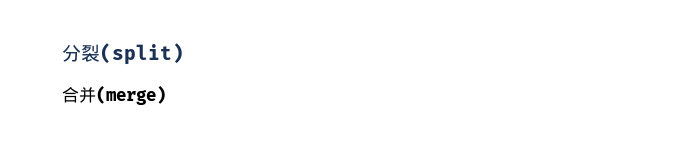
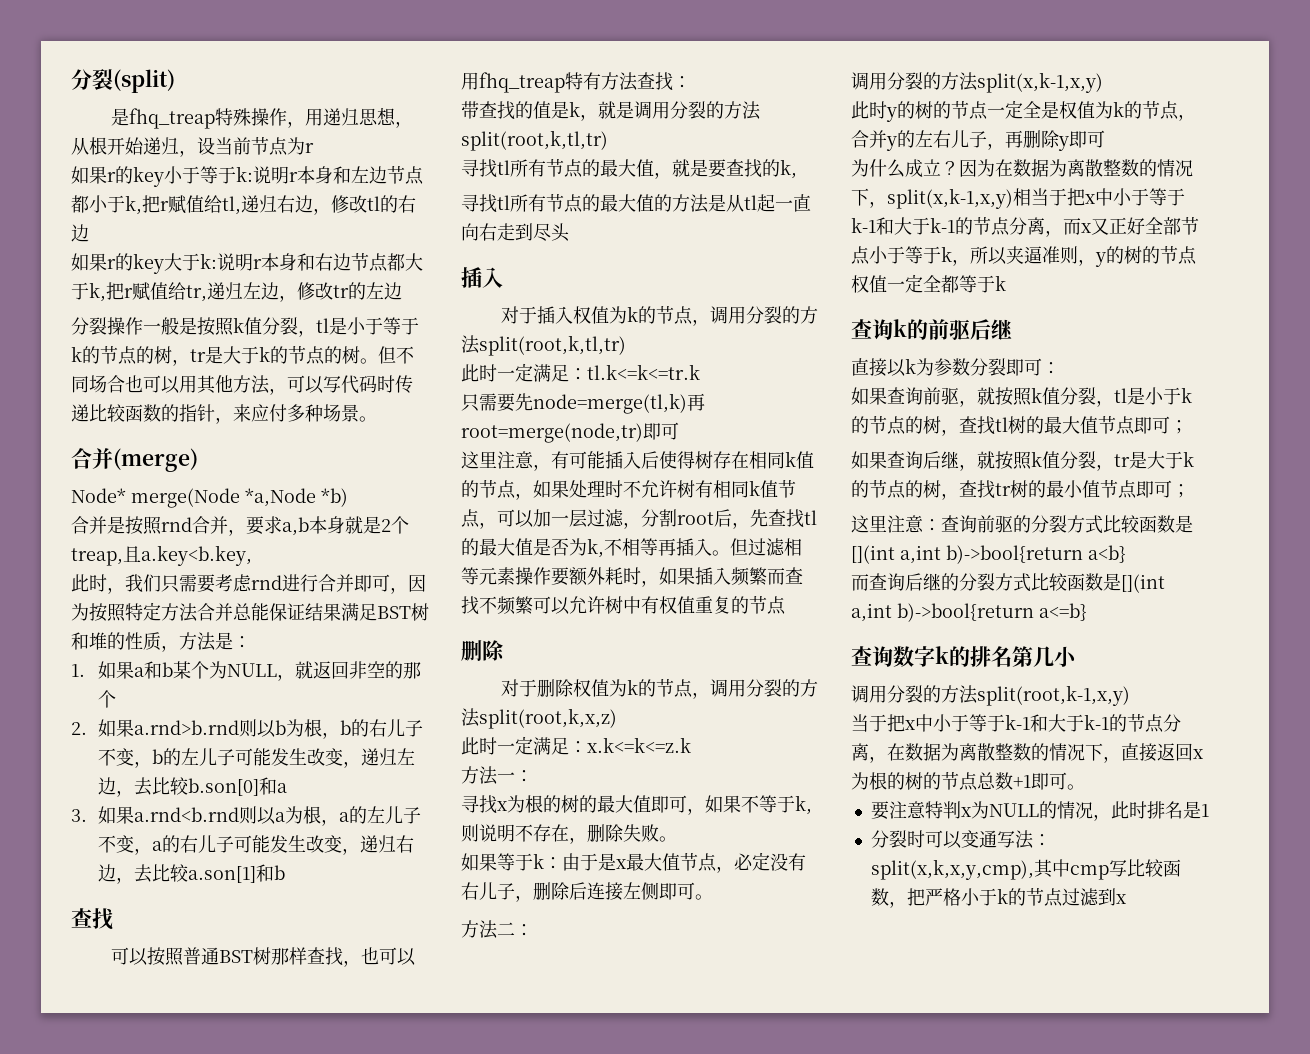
+ 是fhq_treap特殊操作，用递归思想，从根开始递归，设当前节点为r
+ 如果r的key小于等于k:说明r本身和左边节点都小于k,把r赋值给tl,递归右边，修改tl的右边
+ 如果r的key大于k:说明r本身和右边节点都大于k,把r赋值给tr,递归左边，修改tr的左边
+ 分裂操作一般是按照k值分裂，tl是小于等于k的节点的树，tr是大于k的节点的树。但不同场合也可以用其他方法，可以写代码时传递比较函数的指针，来应付多种场景。
  合并(merge)
+ Node* merge(Node *a,Node *b)
+ 合并是按照rnd合并，要求a,b本身就是2个treap,且a.key<b.key,
+ 此时，我们只需要考虑rnd进行合并即可，因为按照特定方法合并总能保证结果满足BST树和堆的性质，方法是：
+ 1.如果a和b某个为NULL，就返回非空的那个
+ 2.如果a.rnd>b.rnd则以b为根，b的右儿子不变，b的左儿子可能发生改变，递归左边，去比较b.son[0]和a
+ 3.如果a.rnd<b.rnd则以a为根，a的左儿子不变，a的右儿子可能发生改变，递归右边，去比较a.son[1]和b
+ 查找
+ 可以按照普通BST树那样查找，也可以用fhq_treap特有方法查找：
+ 带查找的值是k，就是调用分裂的方法split(root,k,tl,tr)
+ 寻找tl所有节点的最大值，就是要查找的k,
+ 寻找tl所有节点的最大值的方法是从tl起一直向右走到尽头
+ 插入
+ 对于插入权值为k的节点，调用分裂的方法split(root,k,tl,tr)
+ 此时一定满足：tl.k<=k<=tr.k
+ 只需要先node=merge(tl,k)再root=merge(node,tr)即可
+ 这里注意，有可能插入后使得树存在相同k值的节点，如果处理时不允许树有相同k值节点，可以加一层过滤，分割root后，先查找tl的最大值是否为k,不相等再插入。但过滤相等元素操作要额外耗时，如果插入频繁而查找不频繁可以允许树中有权值重复的节点
+ 删除
+ 对于删除权值为k的节点，调用分裂的方法split(root,k,x,z)
+ 此时一定满足：x.k<=k<=z.k
+ 方法一：
+ 寻找x为根的树的最大值即可，如果不等于k,则说明不存在，删除失败。
+ 如果等于k：由于是x最大值节点，必定没有右儿子，删除后连接左侧即可。
+ 方法二：
+ 调用分裂的方法split(x,k-1,x,y)
+ 此时y的树的节点一定全是权值为k的节点，合并y的左右儿子，再删除y即可
+ 为什么成立？因为在数据为离散整数的情况下，split(x,k-1,x,y)相当于把x中小于等于k-1和大于k-1的节点分离，而x又正好全部节点小于等于k，所以夹逼准则，y的树的节点权值一定全都等于k
+ 查询k的前驱后继
+ 直接以k为参数分裂即可：
+ 如果查询前驱，就按照k值分裂，tl是小于k的节点的树，查找tl树的最大值节点即可；
+ 如果查询后继，就按照k值分裂，tr是大于k的节点的树，查找tr树的最小值节点即可；
+ 这里注意：查询前驱的分裂方式比较函数是[](int a,int b)->bool{return a<b}
+ 而查询后继的分裂方式比较函数是[](int a,int b)->bool{return a<=b}
+ 查询数字k的排名第几小
+ 调用分裂的方法split(root,k-1,x,y)
+ 当于把x中小于等于k-1和大于k-1的节点分离，在数据为离散整数的情况下，直接返回x为根的树的节点总数+1即可。
+ 要注意特判x为NULL的情况，此时排名是1
+ 分裂时可以变通写法：split(x,k,x,y,cmp),其中cmp写比较函数，把严格小于k的节点过滤到x

